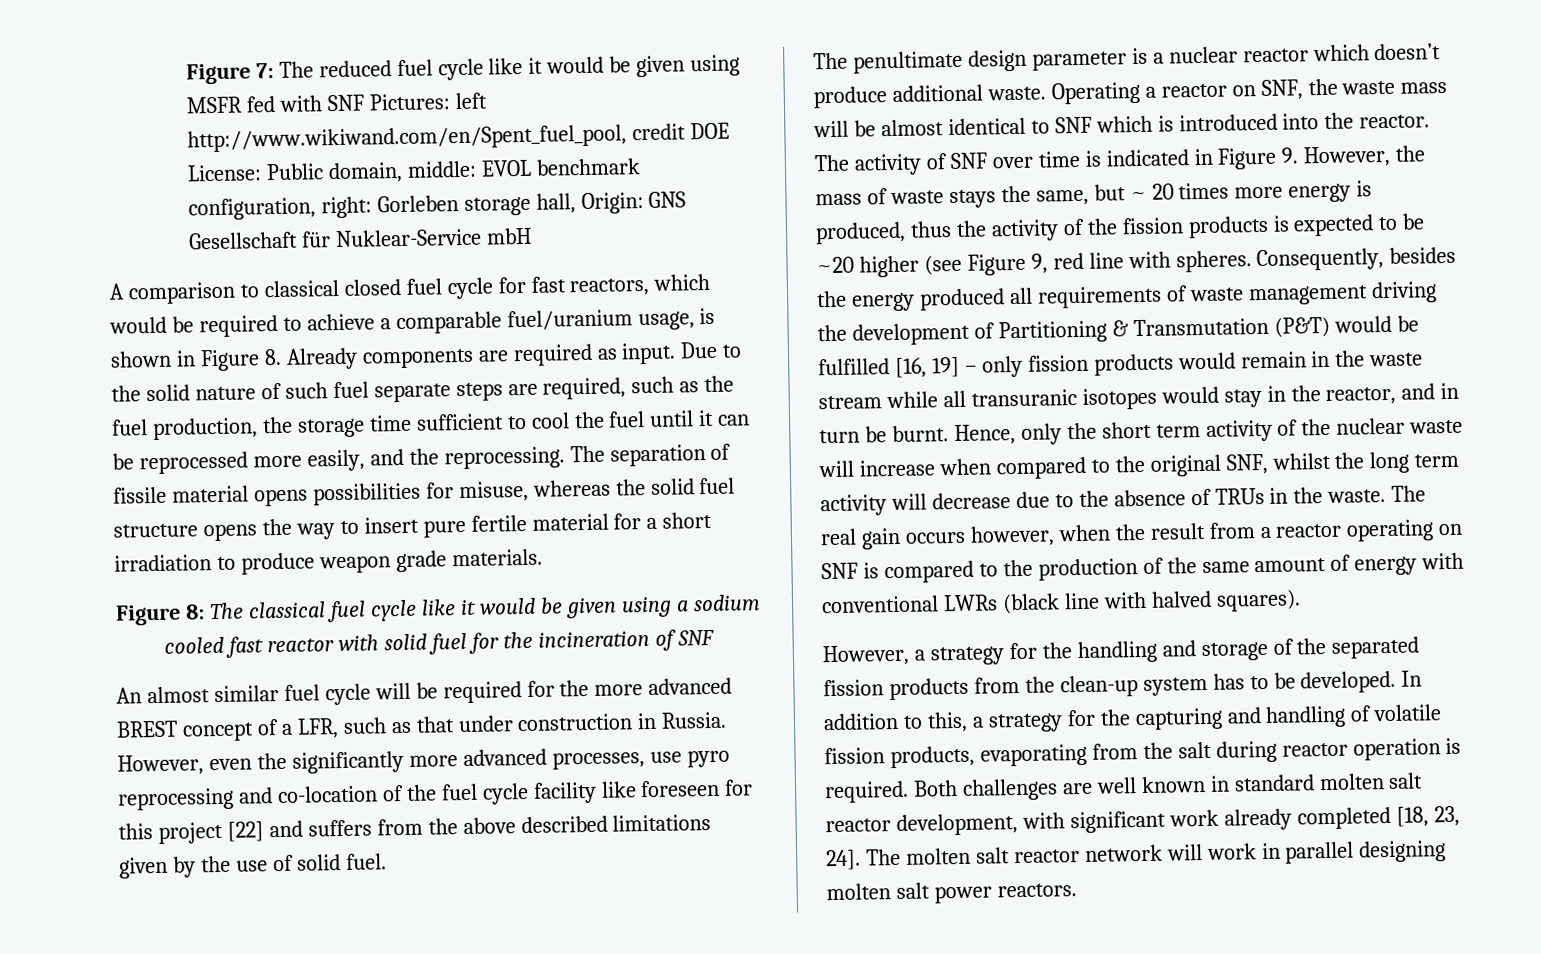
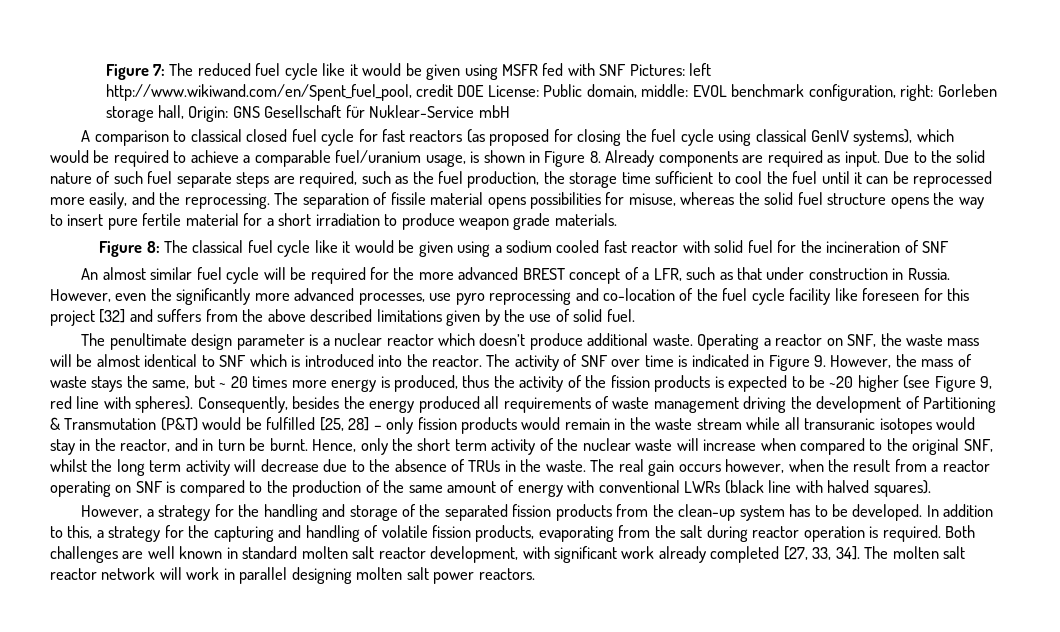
- A comparison to classical closed fuel cycle for fast reactors, which would be required to achieve a comparable fuel/uranium usage, is shown in Figure 8. Already components are required as input.
+ A comparison to classical closed fuel cycle for fast reactors (as proposed for closing the fuel cycle using classical GenIV systems), which would be required to achieve a comparable fuel/uranium usage, is shown in Figure 8. Already components are required as input.
- However, even the significantly more advanced processes, use pyro reprocessing and co-location of the fuel cycle facility like foreseen for this project [22] and suffers from the above described limitations given by the use of solid fuel.
+ However, even the significantly more advanced processes, use pyro reprocessing and co-location of the fuel cycle facility like foreseen for this project [32] and suffers from the above described limitations given by the use of solid fuel.
- The activity of SNF over time is indicated in Figure 9. However, the mass of waste stays the same, but ~ 20 times more energy is produced, thus the activity of the fission products is expected to be ~20 higher (see Figure 9, red line with spheres.
+ The activity of SNF over time is indicated in Figure 9. However, the mass of waste stays the same, but ~ 20 times more energy is produced, thus the activity of the fission products is expected to be ~20 higher (see Figure 9, red line with spheres).
- Consequently, besides the energy produced all requirements of waste management driving the development of Partitioning & Transmutation (P&T) would be fulfilled [16, 19] – only fission products would remain in the waste stream while all transuranic isotopes would stay in the reactor, and in turn be burnt.
+ Consequently, besides the energy produced all requirements of waste management driving the development of Partitioning & Transmutation (P&T) would be fulfilled [25, 28] – only fission products would remain in the waste stream while all transuranic isotopes would stay in the reactor, and in turn be burnt.
- Both challenges are well known in standard molten salt reactor development, with significant work already completed [18, 23, 24].
+ Both challenges are well known in standard molten salt reactor development, with significant work already completed [27, 33, 34].

